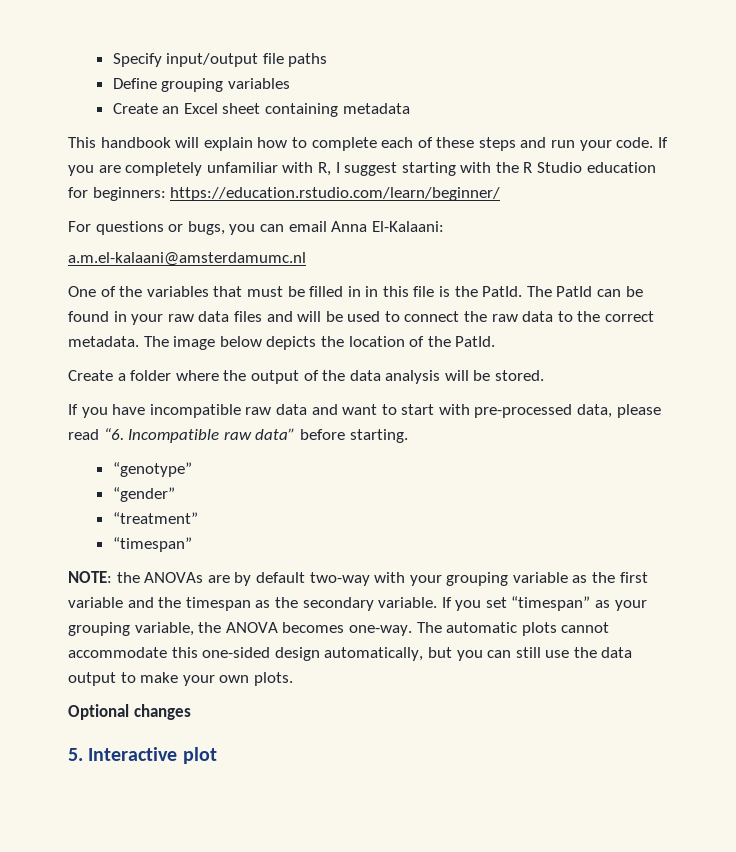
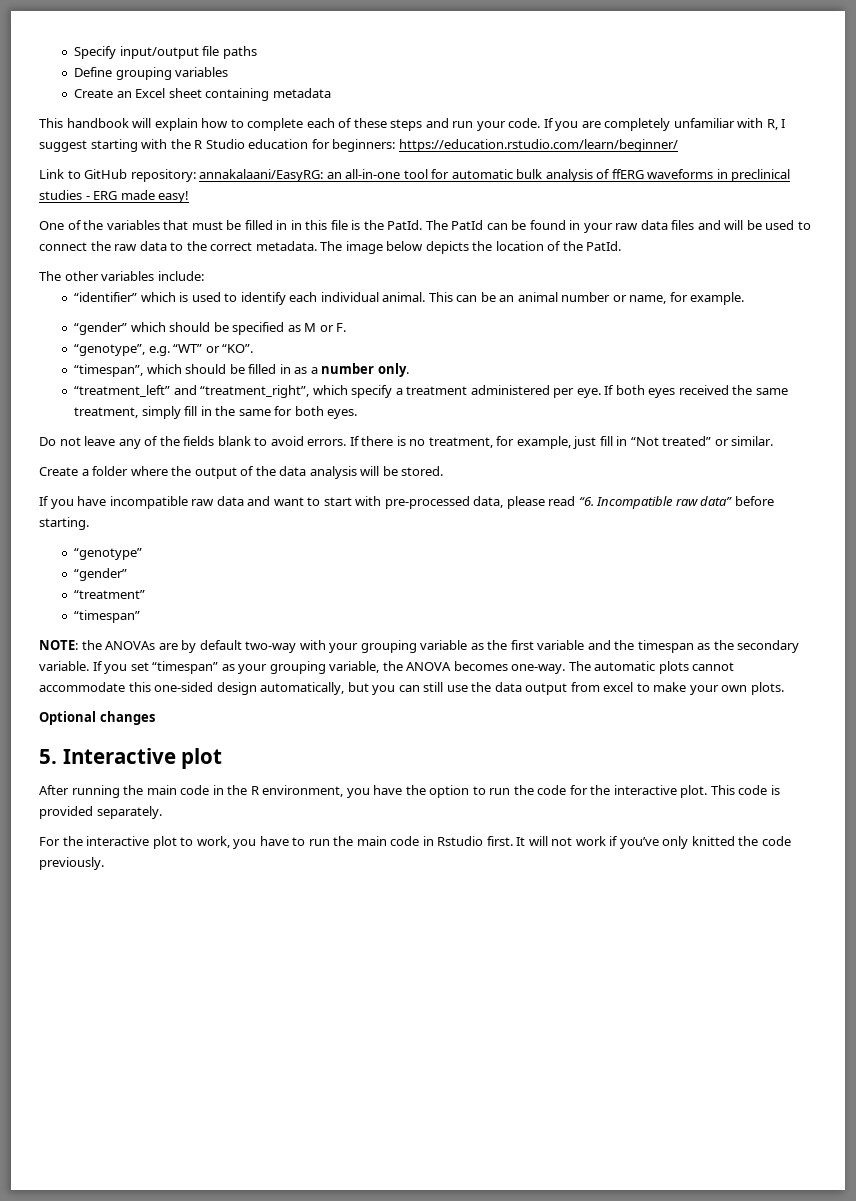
- For questions or bugs, you can email Anna El-Kalaani:
- a.m.el-kalaani@amsterdamumc.nl
+ Link to GitHub repository: annakalaani/EasyRG: an all-in-one tool for automatic bulk analysis of ffERG waveforms in preclinical studies - ERG made easy!
+ The other variables include:
+ “identifier” which is used to identify each individual animal. This can be an animal number or name, for example.
+ “gender” which should be specified as M or F.
+ “genotype”, e.g. “WT” or “KO”.
+ “timespan”, which should be filled in as a number only.
+ “treatment_left” and “treatment_right”, which specify a treatment administered per eye. If both eyes received the same treatment, simply fill in the same for both eyes.
+ Do not leave any of the fields blank to avoid errors. If there is no treatment, for example, just fill in “Not treated” or similar.
- The automatic plots cannot accommodate this one-sided design automatically, but you can still use the data output to make your own plots.
+ The automatic plots cannot accommodate this one-sided design automatically, but you can still use the data output from excel to make your own plots.
+ After running the main code in the R environment, you have the option to run the code for the interactive plot. This code is provided separately.
+ For the interactive plot to work, you have to run the main code in Rstudio first. It will not work if you’ve only knitted the code previously.

